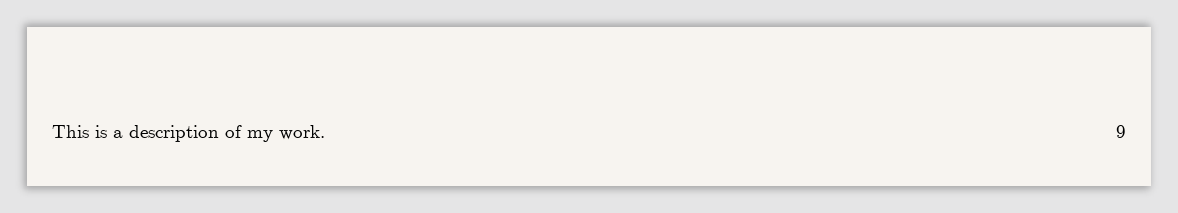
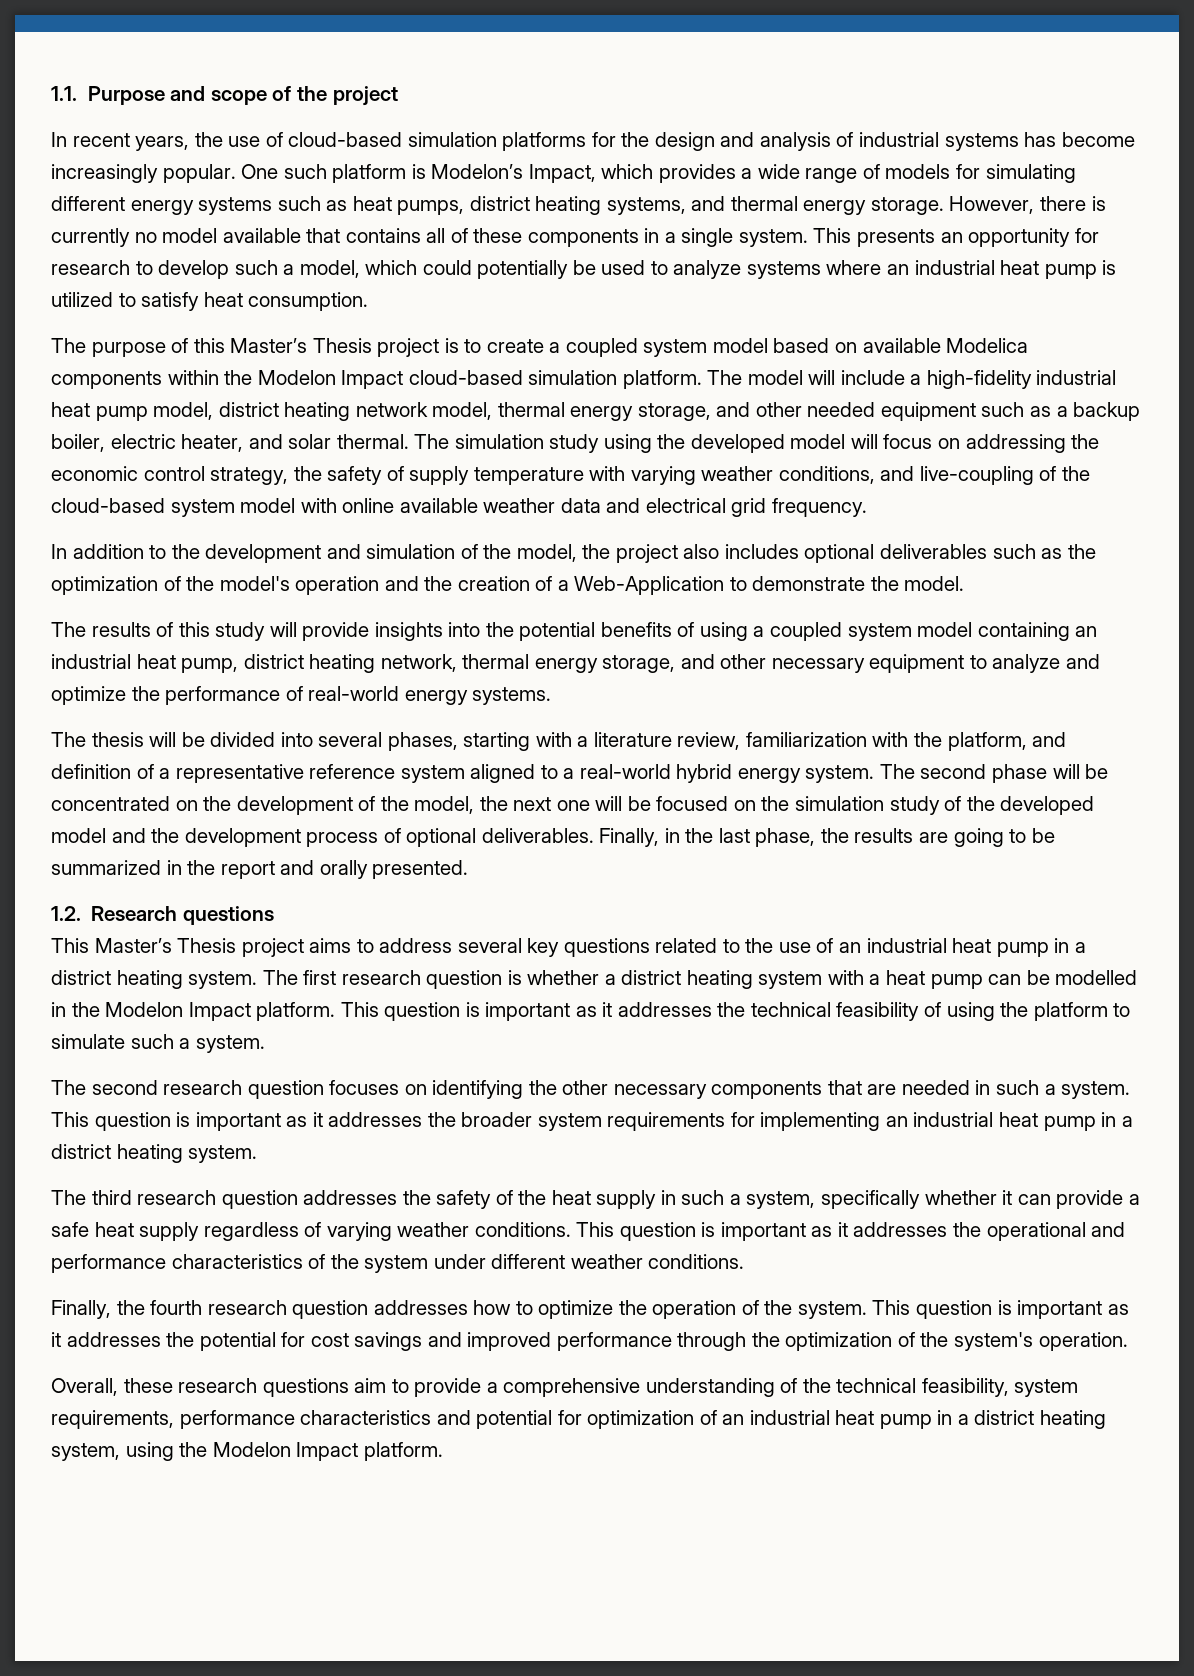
- This is a description of my work.
- 9
+ 1.1. Purpose and scope of the project
+ In recent years, the use of cloud-based simulation platforms for the design and analysis of industrial systems has become increasingly popular. One such platform is Modelon’s Impact, which provides a wide range of models for simulating different energy systems such as heat pumps, district heating systems, and thermal energy storage. However, there is currently no model available that contains all of these components in a single system. This presents an opportunity for research to develop such a model, which could potentially be used to analyze systems where an industrial heat pump is utilized to satisfy heat consumption.
+ The purpose of this Master’s Thesis project is to create a coupled system model based on available Modelica components within the Modelon Impact cloud-based simulation platform. The model will include a high-fidelity industrial heat pump model, district heating network model, thermal energy storage, and other needed equipment such as a backup boiler, electric heater, and solar thermal. The simulation study using the developed model will focus on addressing the economic control strategy, the safety of supply temperature with varying weather conditions, and live-coupling of the cloud-based system model with online available weather data and electrical grid frequency.
+ In addition to the development and simulation of the model, the project also includes optional deliverables such as the optimization of the model's operation and the creation of a Web-Application to demonstrate the model.
+ The results of this study will provide insights into the potential benefits of using a coupled system model containing an industrial heat pump, district heating network, thermal energy storage, and other necessary equipment to analyze and optimize the performance of real-world energy systems.
+ The thesis will be divided into several phases, starting with a literature review, familiarization with the platform, and definition of a representative reference system aligned to a real-world hybrid energy system. The second phase will be concentrated on the development of the model, the next one will be focused on the simulation study of the developed model and the development process of optional deliverables. Finally, in the last phase, the results are going to be summarized in the report and orally presented.
+ 1.2. Research questions
+ This Master’s Thesis project aims to address several key questions related to the use of an industrial heat pump in a district heating system. The first research question is whether a district heating system with a heat pump can be modelled in the Modelon Impact platform. This question is important as it addresses the technical feasibility of using the platform to simulate such a system.
+ The second research question focuses on identifying the other necessary components that are needed in such a system. This question is important as it addresses the broader system requirements for implementing an industrial heat pump in a district heating system.
+ The third research question addresses the safety of the heat supply in such a system, specifically whether it can provide a safe heat supply regardless of varying weather conditions. This question is important as it addresses the operational and performance characteristics of the system under different weather conditions.
+ Finally, the fourth research question addresses how to optimize the operation of the system. This question is important as it addresses the potential for cost savings and improved performance through the optimization of the system's operation.
+ Overall, these research questions aim to provide a comprehensive understanding of the technical feasibility, system requirements, performance characteristics and potential for optimization of an industrial heat pump in a district heating system, using the Modelon Impact platform.

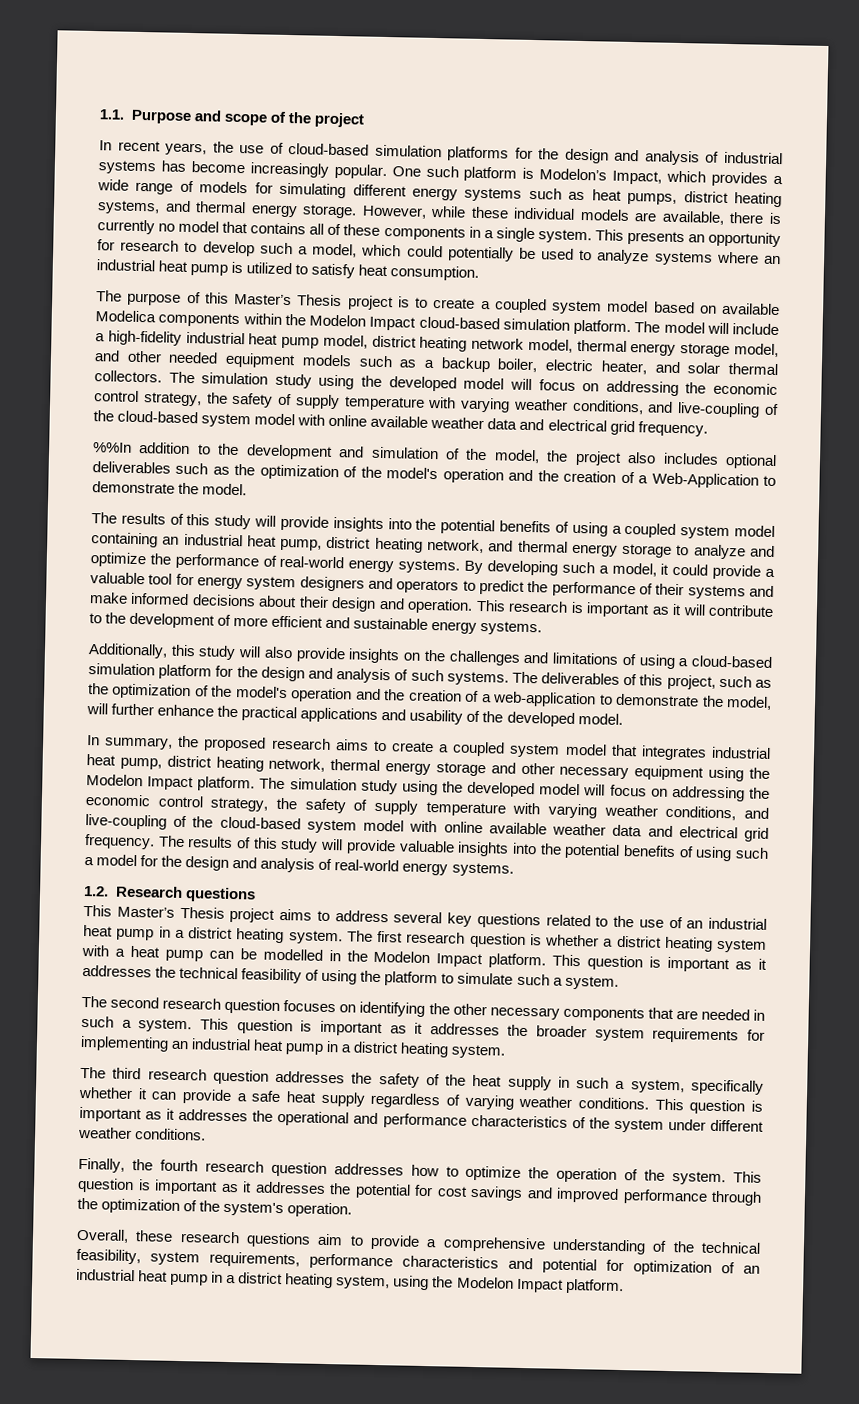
- However, there is currently no model available that contains all of these components in a single system.
+ However, while these individual models are available, there is currently no model that contains all of these components in a single system.
- The model will include a high-fidelity industrial heat pump model, district heating network model, thermal energy storage, and other needed equipment such as a backup boiler, electric heater, and solar thermal.
+ The model will include a high-fidelity industrial heat pump model, district heating network model, thermal energy storage model, and other needed equipment models such as a backup boiler, electric heater, and solar thermal collectors.
- In addition to the development and simulation of the model, the project also includes optional deliverables such as the optimization of the model's operation and the creation of a Web-Application to demonstrate the model.
+ %%In addition to the development and simulation of the model, the project also includes optional deliverables such as the optimization of the model's operation and the creation of a Web-Application to demonstrate the model.
- The results of this study will provide insights into the potential benefits of using a coupled system model containing an industrial heat pump, district heating network, thermal energy storage, and other necessary equipment to analyze and optimize the performance of real-world energy systems.
- The thesis will be divided into several phases, starting with a literature review, familiarization with the platform, and definition of a representative reference system aligned to a real-world hybrid energy system. The second phase will be concentrated on the development of the model, the next one will be focused on the simulation study of the developed model and the development process of optional deliverables. Finally, in the last phase, the results are going to be summarized in the report and orally presented.
+ The results of this study will provide insights into the potential benefits of using a coupled system model containing an industrial heat pump, district heating network, and thermal energy storage to analyze and optimize the performance of real-world energy systems. By developing such a model, it could provide a valuable tool for energy system designers and operators to predict the performance of their systems and make informed decisions about their design and operation. This research is important as it will contribute to the development of more efficient and sustainable energy systems.
+ Additionally, this study will also provide insights on the challenges and limitations of using a cloud-based simulation platform for the design and analysis of such systems. The deliverables of this project, such as the optimization of the model's operation and the creation of a web-application to demonstrate the model, will further enhance the practical applications and usability of the developed model.
+ In summary, the proposed research aims to create a coupled system model that integrates industrial heat pump, district heating network, thermal energy storage and other necessary equipment using the Modelon Impact platform. The simulation study using the developed model will focus on addressing the economic control strategy, the safety of supply temperature with varying weather conditions, and live-coupling of the cloud-based system model with online available weather data and electrical grid frequency. The results of this study will provide valuable insights into the potential benefits of using such a model for the design and analysis of real-world energy systems.

